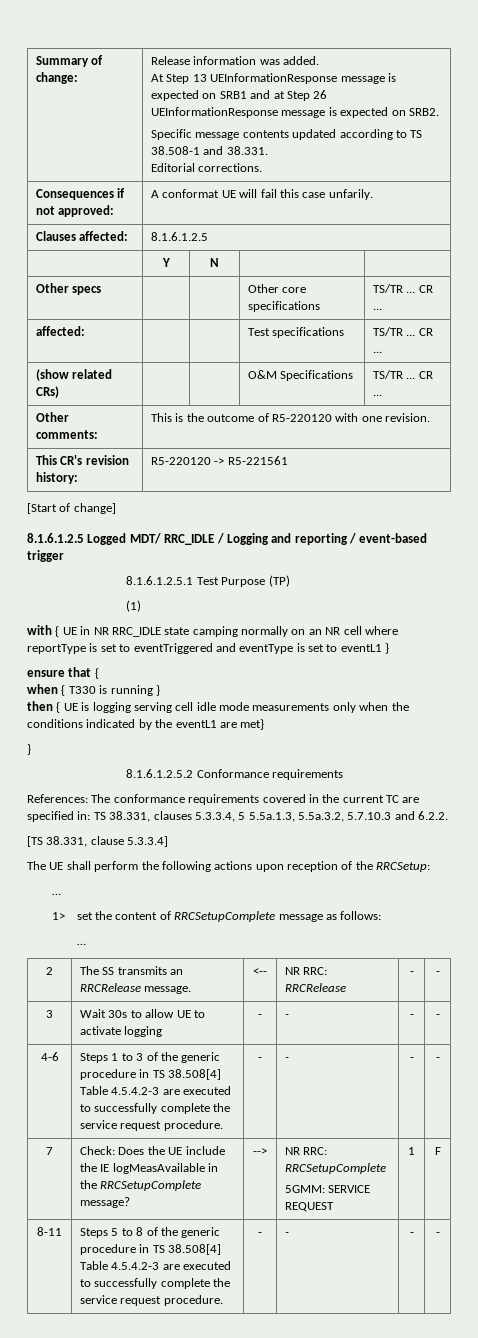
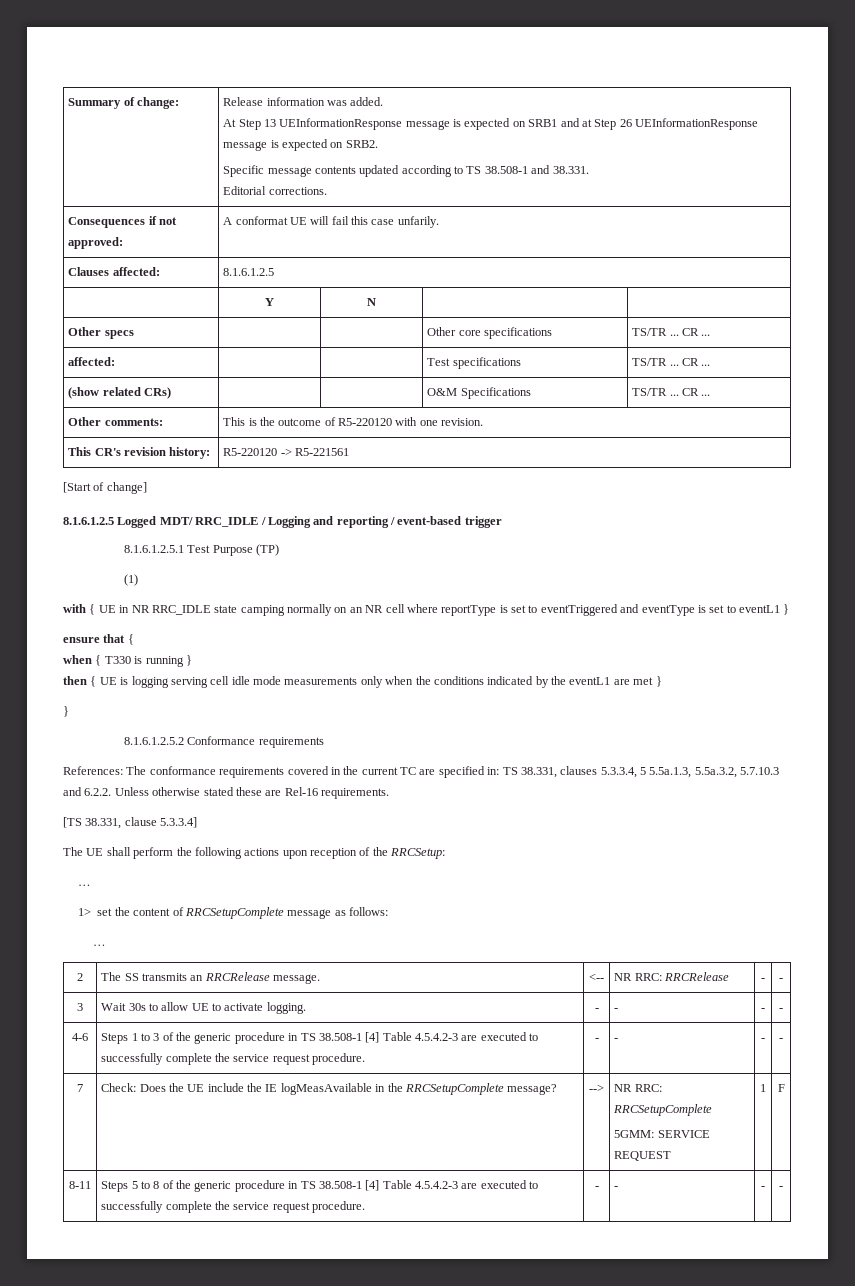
- then { UE is logging serving cell idle mode measurements only when the conditions indicated by the eventL1 are met}
+ then { UE is logging serving cell idle mode measurements only when the conditions indicated by the eventL1 are met }
- References: The conformance requirements covered in the current TC are specified in: TS 38.331, clauses 5.3.3.4, 5 5.5a.1.3, 5.5a.3.2, 5.7.10.3 and 6.2.2.
+ References: The conformance requirements covered in the current TC are specified in: TS 38.331, clauses 5.3.3.4, 5 5.5a.1.3, 5.5a.3.2, 5.7.10.3 and 6.2.2. Unless otherwise stated these are Rel-16 requirements.
- 3 | Wait 30s to allow UE to activate logging | - | - | - | -
+ 3 | Wait 30s to allow UE to activate logging. | - | - | - | -
- 4-6 | Steps 1 to 3 of the generic procedure in TS 38.508[4] Table 4.5.4.2-3 are executed to successfully complete the service request procedure. | - | - | - | -
+ 4-6 | Steps 1 to 3 of the generic procedure in TS 38.508-1 [4] Table 4.5.4.2-3 are executed to successfully complete the service request procedure. | - | - | - | -
- 8-11 | Steps 5 to 8 of the generic procedure in TS 38.508[4] Table 4.5.4.2-3 are executed to successfully complete the service request procedure. | - | - | - | -
+ 8-11 | Steps 5 to 8 of the generic procedure in TS 38.508-1 [4] Table 4.5.4.2-3 are executed to successfully complete the service request procedure. | - | - | - | -

